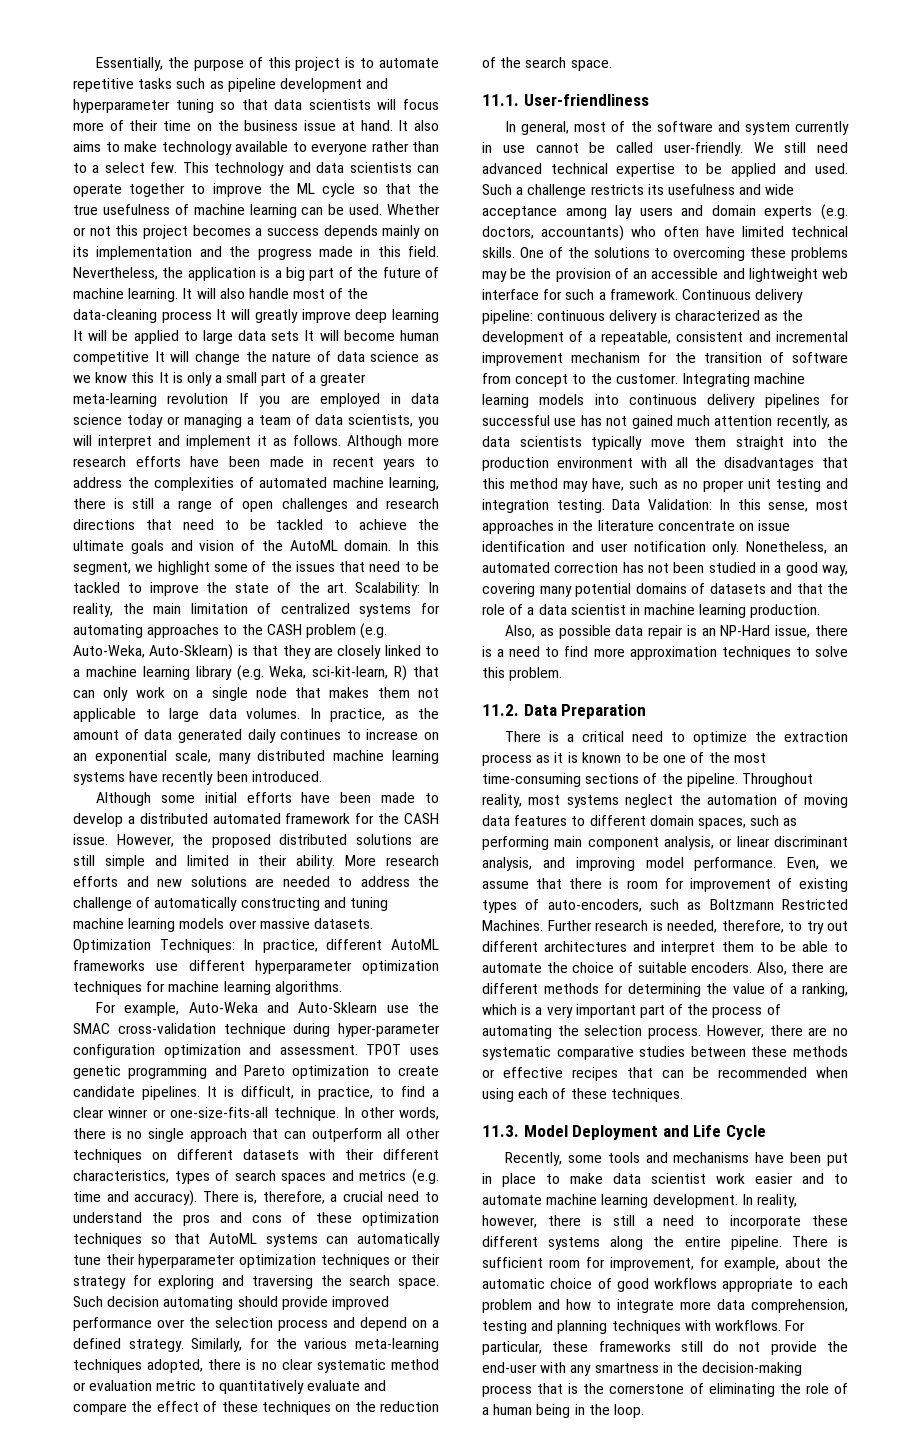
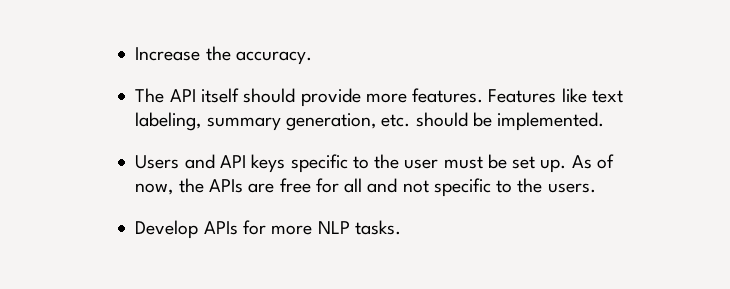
- Essentially, the purpose of this project is to automate repetitive tasks such as pipeline development and hyperparameter tuning so that data scientists will focus more of their time on the business issue at hand. It also aims to make technology available to everyone rather than to a select few. This technology and data scientists can operate together to improve the ML cycle so that the true usefulness of machine learning can be used. Whether or not this project becomes a success depends mainly on its implementation and the progress made in this field. Nevertheless, the application is a big part of the future of machine learning. It will also handle most of the data-cleaning process It will greatly improve deep learning It will be applied to large data sets It will become human competitive It will change the nature of data science as we know this It is only a small part of a greater meta-learning revolution If you are employed in data science today or managing a team of data scientists, you will interpret and implement it as follows. Although more research efforts have been made in recent years to address the complexities of automated machine learning, there is still a range of open challenges and research directions that need to be tackled to achieve the ultimate goals and vision of the AutoML domain. In this segment, we highlight some of the issues that need to be tackled to improve the state of the art. Scalability: In reality, the main limitation of centralized systems for automating approaches to the CASH problem (e.g. Auto-Weka, Auto-Sklearn) is that they are closely linked to a machine learning library (e.g. Weka, sci-kit-learn, R) that can only work on a single node that makes them not applicable to large data volumes. In practice, as the amount of data generated daily continues to increase on an exponential scale, many distributed machine learning systems have recently been introduced.
- Although some initial efforts have been made to develop a distributed automated framework for the CASH issue. However, the proposed distributed solutions are still simple and limited in their ability. More research efforts and new solutions are needed to address the challenge of automatically constructing and tuning machine learning models over massive datasets. Optimization Techniques: In practice, different AutoML frameworks use different hyperparameter optimization techniques for machine learning algorithms.
- For example, Auto-Weka and Auto-Sklearn use the SMAC cross-validation technique during hyper-parameter configuration optimization and assessment. TPOT uses genetic programming and Pareto optimization to create candidate pipelines. It is difficult, in practice, to find a clear winner or one-size-fits-all technique. In other words, there is no single approach that can outperform all other techniques on different datasets with their different characteristics, types of search spaces and metrics (e.g. time and accuracy). There is, therefore, a crucial need to understand the pros and cons of these optimization techniques so that AutoML systems can automatically tune their hyperparameter optimization techniques or their strategy for exploring and traversing the search space. Such decision automating should provide improved performance over the selection process and depend on a defined strategy. Similarly, for the various meta-learning techniques adopted, there is no clear systematic method or evaluation metric to quantitatively evaluate and compare the effect of these techniques on the reduction of the search space.
- 11.1. User-friendliness
- In general, most of the software and system currently in use cannot be called user-friendly. We still need advanced technical expertise to be applied and used. Such a challenge restricts its usefulness and wide acceptance among lay users and domain experts (e.g. doctors, accountants) who often have limited technical skills. One of the solutions to overcoming these problems may be the provision of an accessible and lightweight web interface for such a framework. Continuous delivery pipeline: continuous delivery is characterized as the development of a repeatable, consistent and incremental improvement mechanism for the transition of software from concept to the customer. Integrating machine learning models into continuous delivery pipelines for successful use has not gained much attention recently, as data scientists typically move them straight into the production environment with all the disadvantages that this method may have, such as no proper unit testing and integration testing. Data Validation: In this sense, most approaches in the literature concentrate on issue identification and user notification only. Nonetheless, an automated correction has not been studied in a good way, covering many potential domains of datasets and that the role of a data scientist in machine learning production.
- Also, as possible data repair is an NP-Hard issue, there is a need to find more approximation techniques to solve this problem.
- 11.2. Data Preparation
- There is a critical need to optimize the extraction process as it is known to be one of the most time-consuming sections of the pipeline. Throughout reality, most systems neglect the automation of moving data features to different domain spaces, such as performing main component analysis, or linear discriminant analysis, and improving model performance. Even, we assume that there is room for improvement of existing types of auto-encoders, such as Boltzmann Restricted Machines. Further research is needed, therefore, to try out different architectures and interpret them to be able to automate the choice of suitable encoders. Also, there are different methods for determining the value of a ranking, which is a very important part of the process of automating the selection process. However, there are no systematic comparative studies between these methods or effective recipes that can be recommended when using each of these techniques.
- 11.3. Model Deployment and Life Cycle
- Recently, some tools and mechanisms have been put in place to make data scientist work easier and to automate machine learning development. In reality, however, there is still a need to incorporate these different systems along the entire pipeline. There is sufficient room for improvement, for example, about the automatic choice of good workflows appropriate to each problem and how to integrate more data comprehension, testing and planning techniques with workflows. For particular, these frameworks still do not provide the end-user with any smartness in the decision-making process that is the cornerstone of eliminating the role of a human being in the loop.
+ Increase the accuracy.
+ The API itself should provide more features. Features like text labeling, summary generation, etc. should be implemented.
+ Users and API keys specific to the user must be set up. As of now, the APIs are free for all and not specific to the users.
+ Develop APIs for more NLP tasks.

